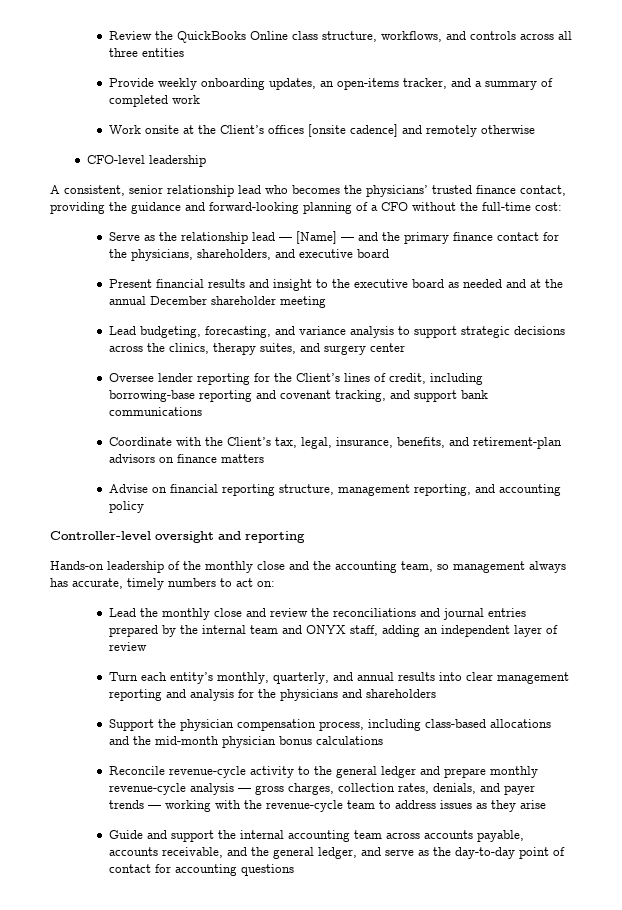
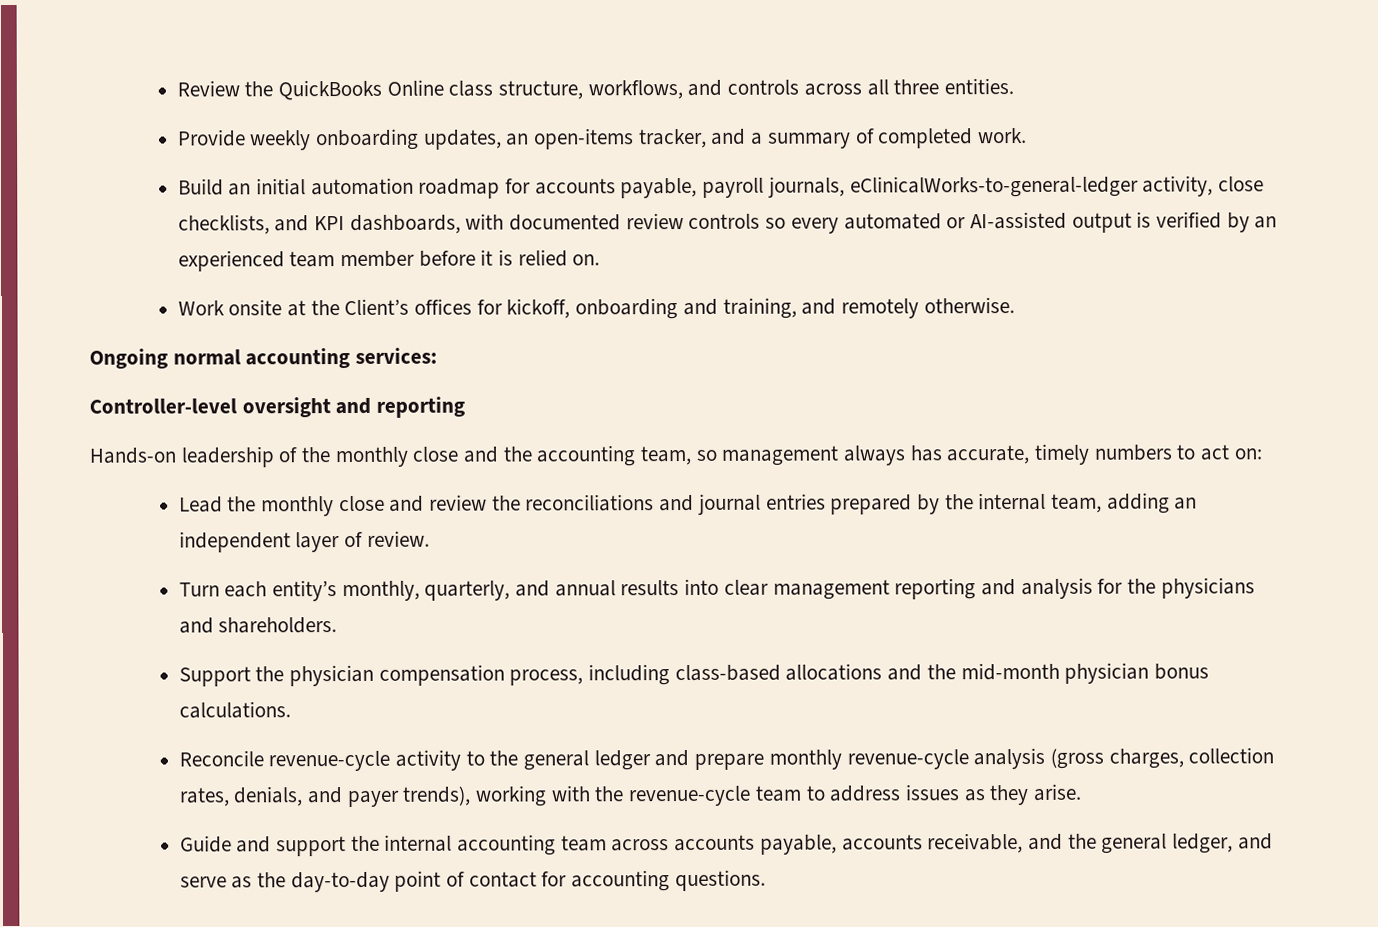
- Review the QuickBooks Online class structure, workflows, and controls across all three entities
+ Review the QuickBooks Online class structure, workflows, and controls across all three entities.
- Provide weekly onboarding updates, an open-items tracker, and a summary of completed work
+ Provide weekly onboarding updates, an open-items tracker, and a summary of completed work.
+ Build an initial automation roadmap for accounts payable, payroll journals, eClinicalWorks-to-general-ledger activity, close checklists, and KPI dashboards, with documented review controls so every automated or AI-assisted output is verified by an experienced team member before it is relied on.
- Work onsite at the Client’s offices [onsite cadence] and remotely otherwise
- CFO-level leadership
- A consistent, senior relationship lead who becomes the physicians’ trusted finance contact, providing the guidance and forward-looking planning of a CFO without the full-time cost:
- Serve as the relationship lead — [Name] — and the primary finance contact for the physicians, shareholders, and executive board
- Present financial results and insight to the executive board as needed and at the annual December shareholder meeting
- Lead budgeting, forecasting, and variance analysis to support strategic decisions across the clinics, therapy suites, and surgery center
- Oversee lender reporting for the Client’s lines of credit, including borrowing-base reporting and covenant tracking, and support bank communications
- Coordinate with the Client’s tax, legal, insurance, benefits, and retirement-plan advisors on finance matters
- Advise on financial reporting structure, management reporting, and accounting policy
+ Work onsite at the Client’s offices for kickoff, onboarding and training, and remotely otherwise.
+ Ongoing normal accounting services:
- Lead the monthly close and review the reconciliations and journal entries prepared by the internal team and ONYX staff, adding an independent layer of review
+ Lead the monthly close and review the reconciliations and journal entries prepared by the internal team, adding an independent layer of review.
- Turn each entity’s monthly, quarterly, and annual results into clear management reporting and analysis for the physicians and shareholders
+ Turn each entity’s monthly, quarterly, and annual results into clear management reporting and analysis for the physicians and shareholders.
- Support the physician compensation process, including class-based allocations and the mid-month physician bonus calculations
+ Support the physician compensation process, including class-based allocations and the mid-month physician bonus calculations.
- Reconcile revenue-cycle activity to the general ledger and prepare monthly revenue-cycle analysis — gross charges, collection rates, denials, and payer trends — working with the revenue-cycle team to address issues as they arise
+ Reconcile revenue-cycle activity to the general ledger and prepare monthly revenue-cycle analysis (gross charges, collection rates, denials, and payer trends), working with the revenue-cycle team to address issues as they arise.
- Guide and support the internal accounting team across accounts payable, accounts receivable, and the general ledger, and serve as the day-to-day point of contact for accounting questions
+ Guide and support the internal accounting team across accounts payable, accounts receivable, and the general ledger, and serve as the day-to-day point of contact for accounting questions.

